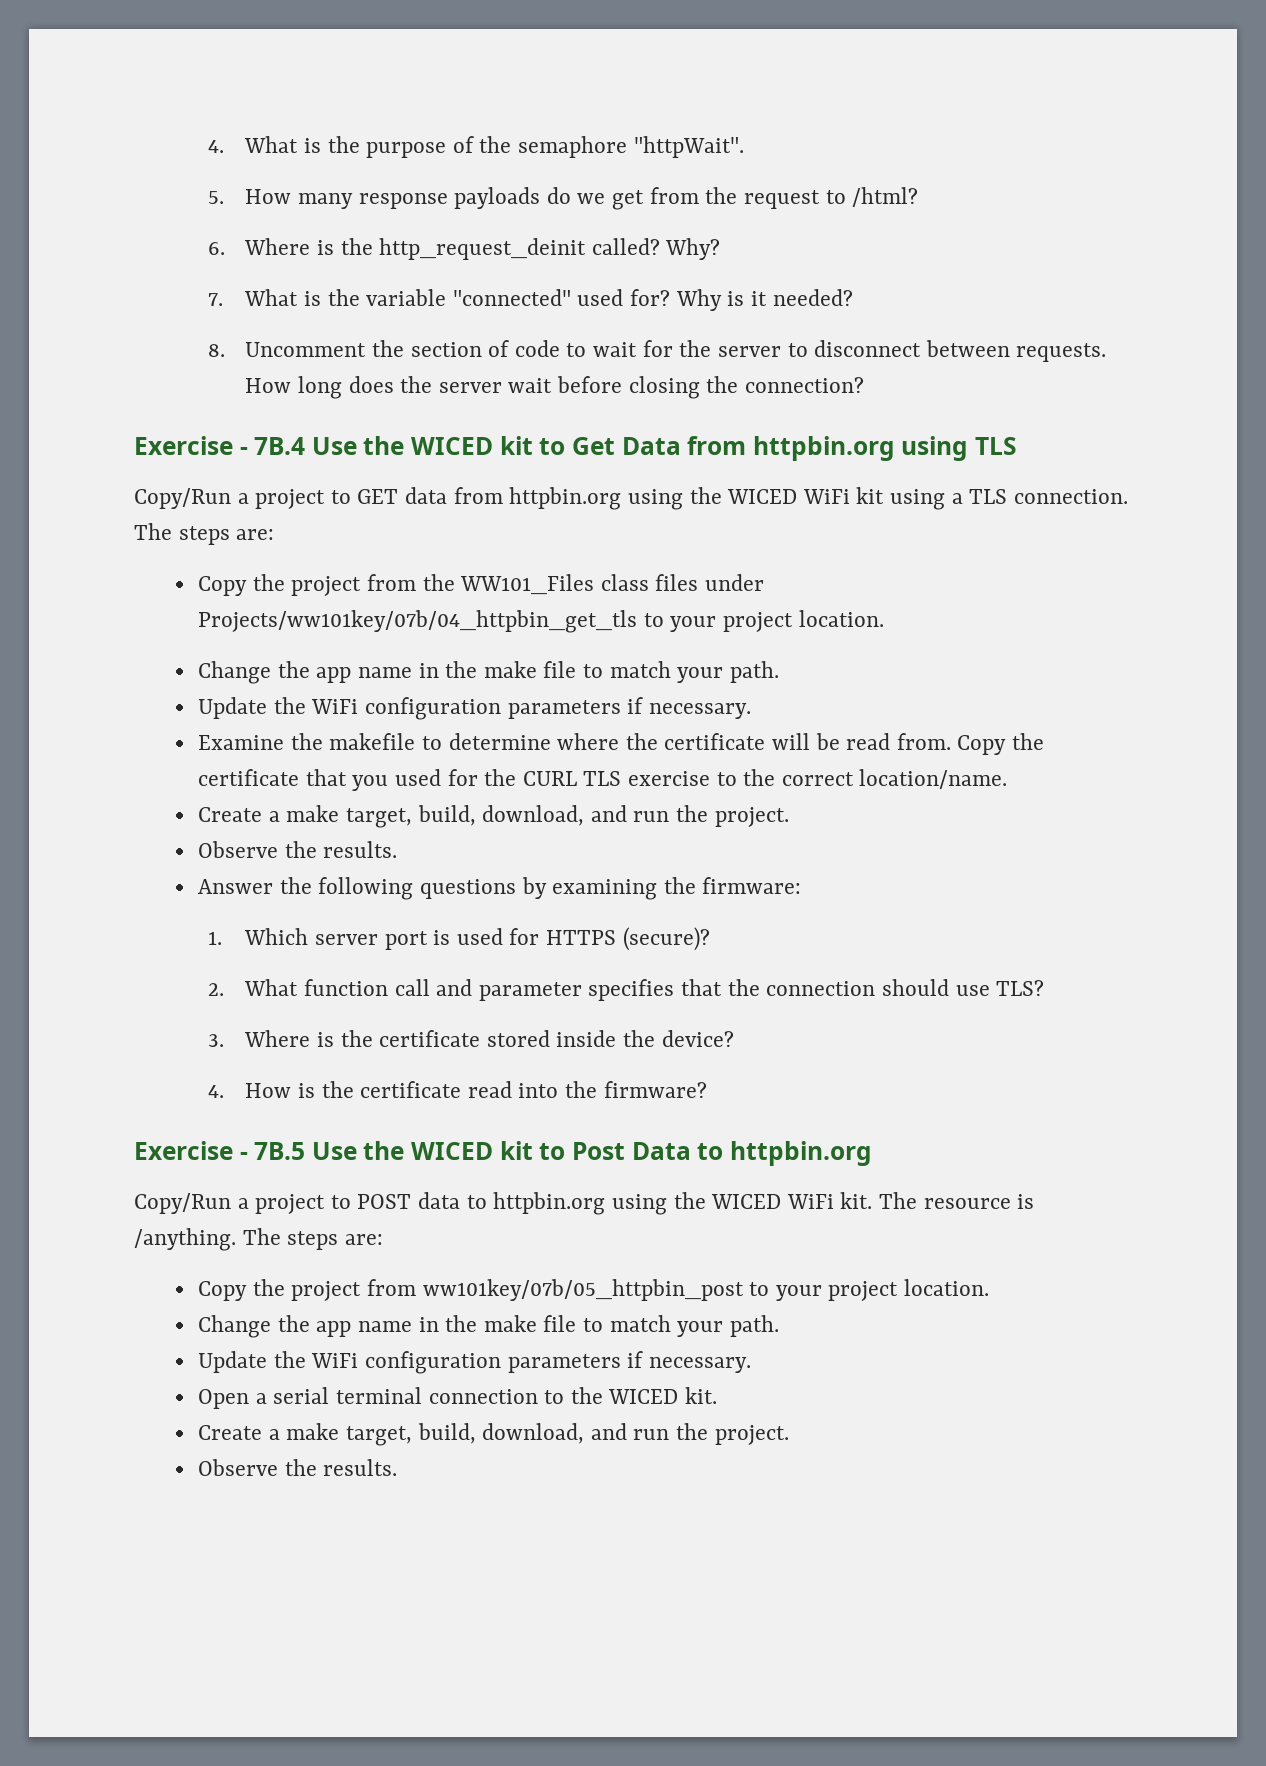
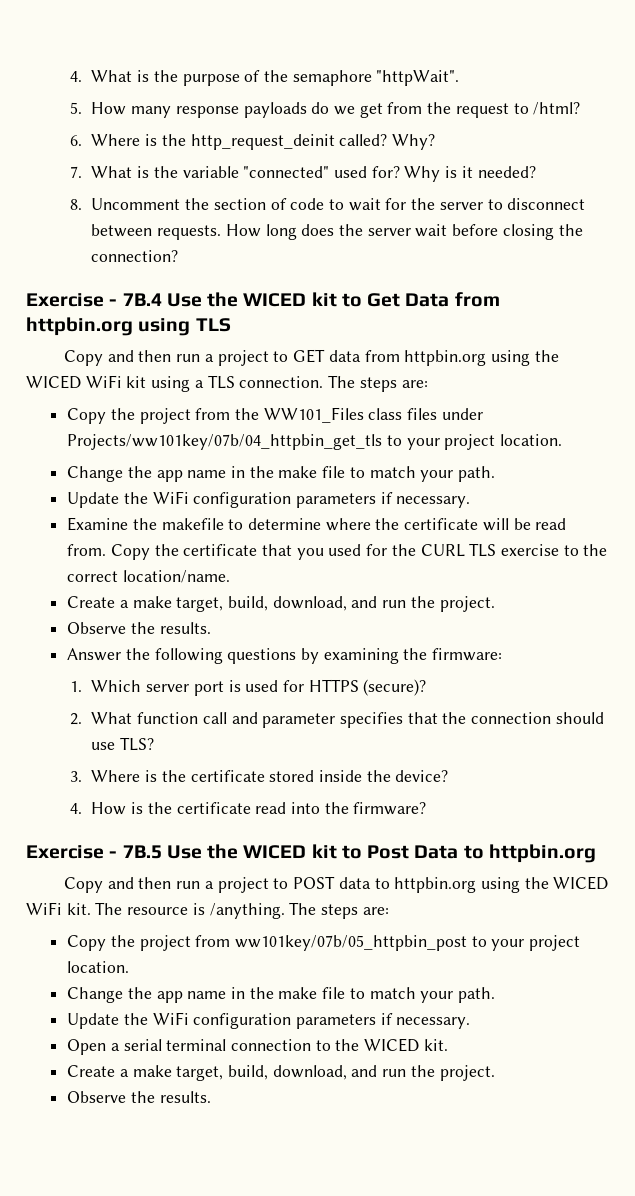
- Copy/Run a project to GET data from httpbin.org using the WICED WiFi kit using a TLS connection.
+ Copy and then run a project to GET data from httpbin.org using the WICED WiFi kit using a TLS connection.
- Copy/Run a project to POST data to httpbin.org using the WICED WiFi kit.
+ Copy and then run a project to POST data to httpbin.org using the WICED WiFi kit.

